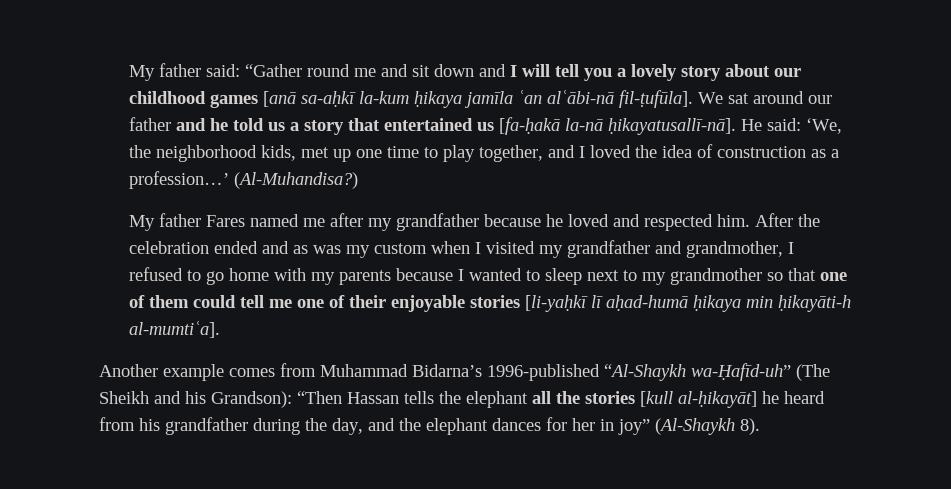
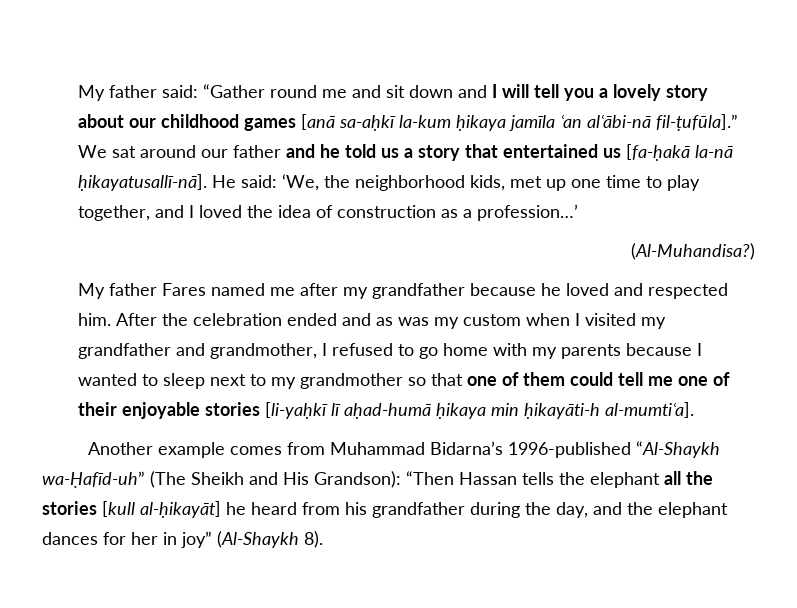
- My father said: “Gather round me and sit down and I will tell you a lovely story about our childhood games [anā sa-aḥkī la-kum ḥikaya jamīla ʿan alʿābi-nā fil-ṭufūla].
+ My father said: “Gather round me and sit down and I will tell you a lovely story about our childhood games [anā sa-aḥkī la-kum ḥikaya jamīla ʿan alʿābi-nā fil-ṭufūla].”
- He said: ‘We, the neighborhood kids, met up one time to play together, and I loved the idea of construction as a profession…’ (Al-Muhandisa?)
+ He said: ‘We, the neighborhood kids, met up one time to play together, and I loved the idea of construction as a profession…’
+ (Al-Muhandisa?)
- Another example comes from Muhammad Bidarna’s 1996-published “Al-Shaykh wa-Ḥafīd-uh” (The Sheikh and his Grandson): “Then Hassan tells the elephant all the stories [kull al-ḥikayāt] he heard from his grandfather during the day, and the elephant dances for her in joy” (Al-Shaykh 8).
+ Another example comes from Muhammad Bidarna’s 1996-published “Al-Shaykh wa-Ḥafīd-uh” (The Sheikh and His Grandson): “Then Hassan tells the elephant all the stories [kull al-ḥikayāt] he heard from his grandfather during the day, and the elephant dances for her in joy” (Al-Shaykh 8).

